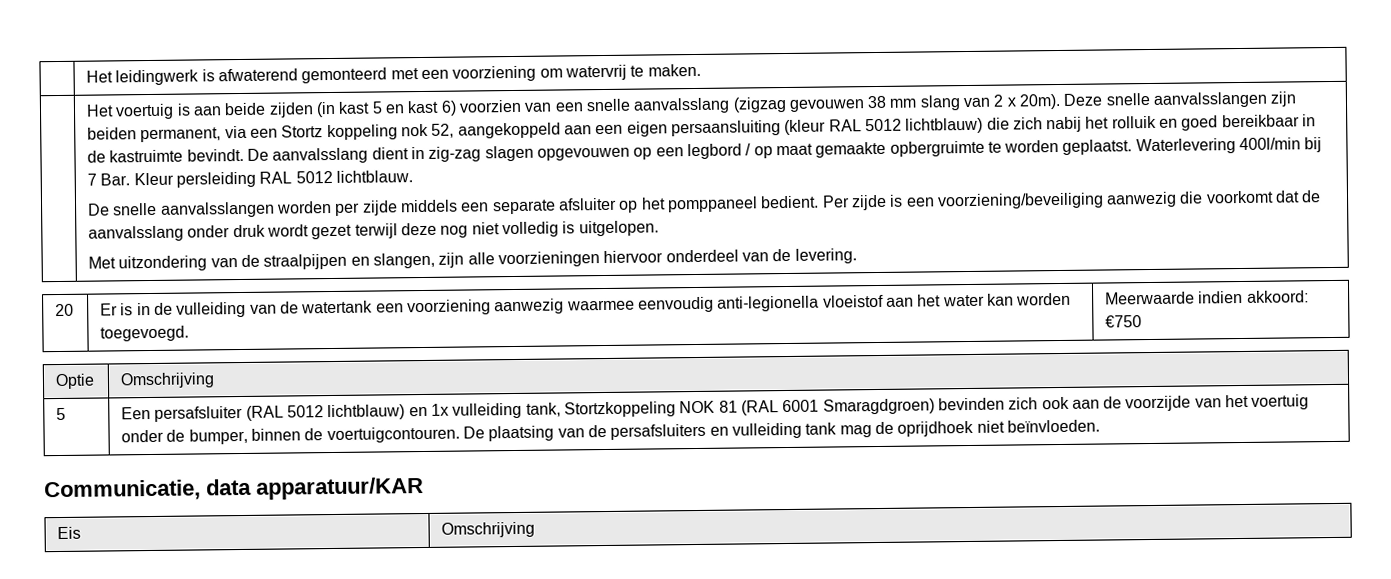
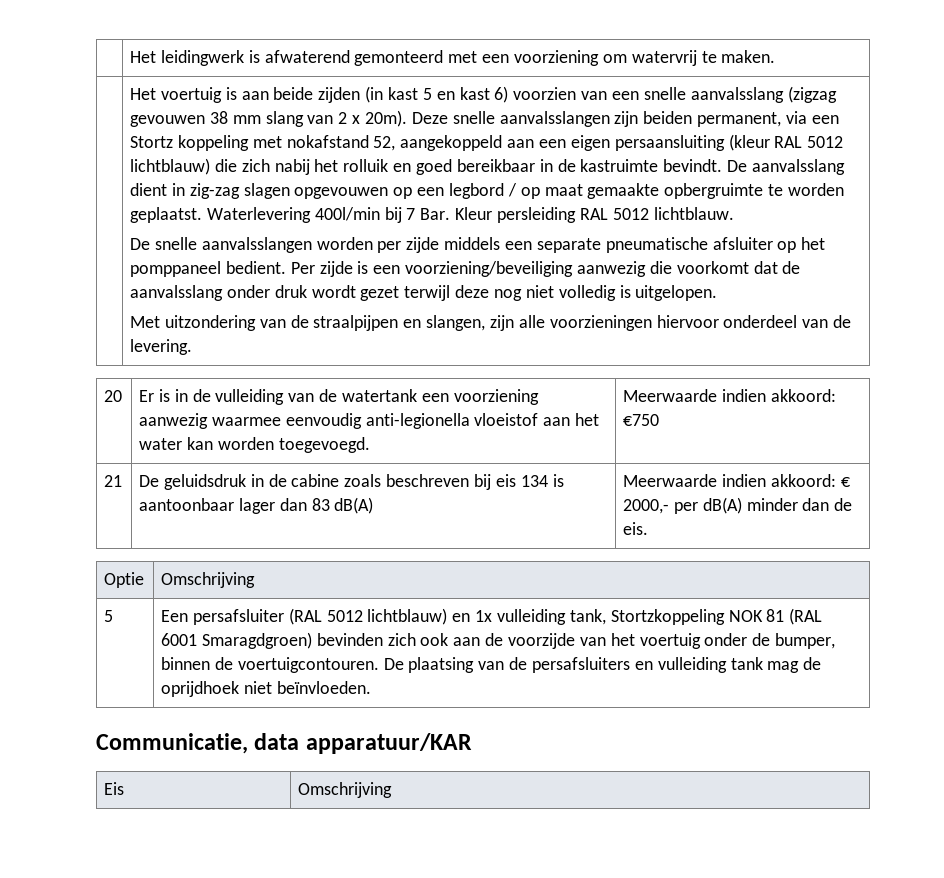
- Deze snelle aanvalsslangen zijn beiden permanent, via een Stortz koppeling nok 52, aangekoppeld aan een eigen persaansluiting (kleur RAL 5012 lichtblauw) die zich nabij het rolluik en goed bereikbaar in de kastruimte bevindt.
+ Deze snelle aanvalsslangen zijn beiden permanent, via een Stortz koppeling met nokafstand 52, aangekoppeld aan een eigen persaansluiting (kleur RAL 5012 lichtblauw) die zich nabij het rolluik en goed bereikbaar in de kastruimte bevindt.
- De snelle aanvalsslangen worden per zijde middels een separate afsluiter op het pomppaneel bedient.
+ De snelle aanvalsslangen worden per zijde middels een separate pneumatische afsluiter op het pomppaneel bedient.
+ 21 | De geluidsdruk in de cabine zoals beschreven bij eis 134 is aantoonbaar lager dan 83 dB(A) | Meerwaarde indien akkoord: € 2000,- per dB(A) minder dan de eis.

